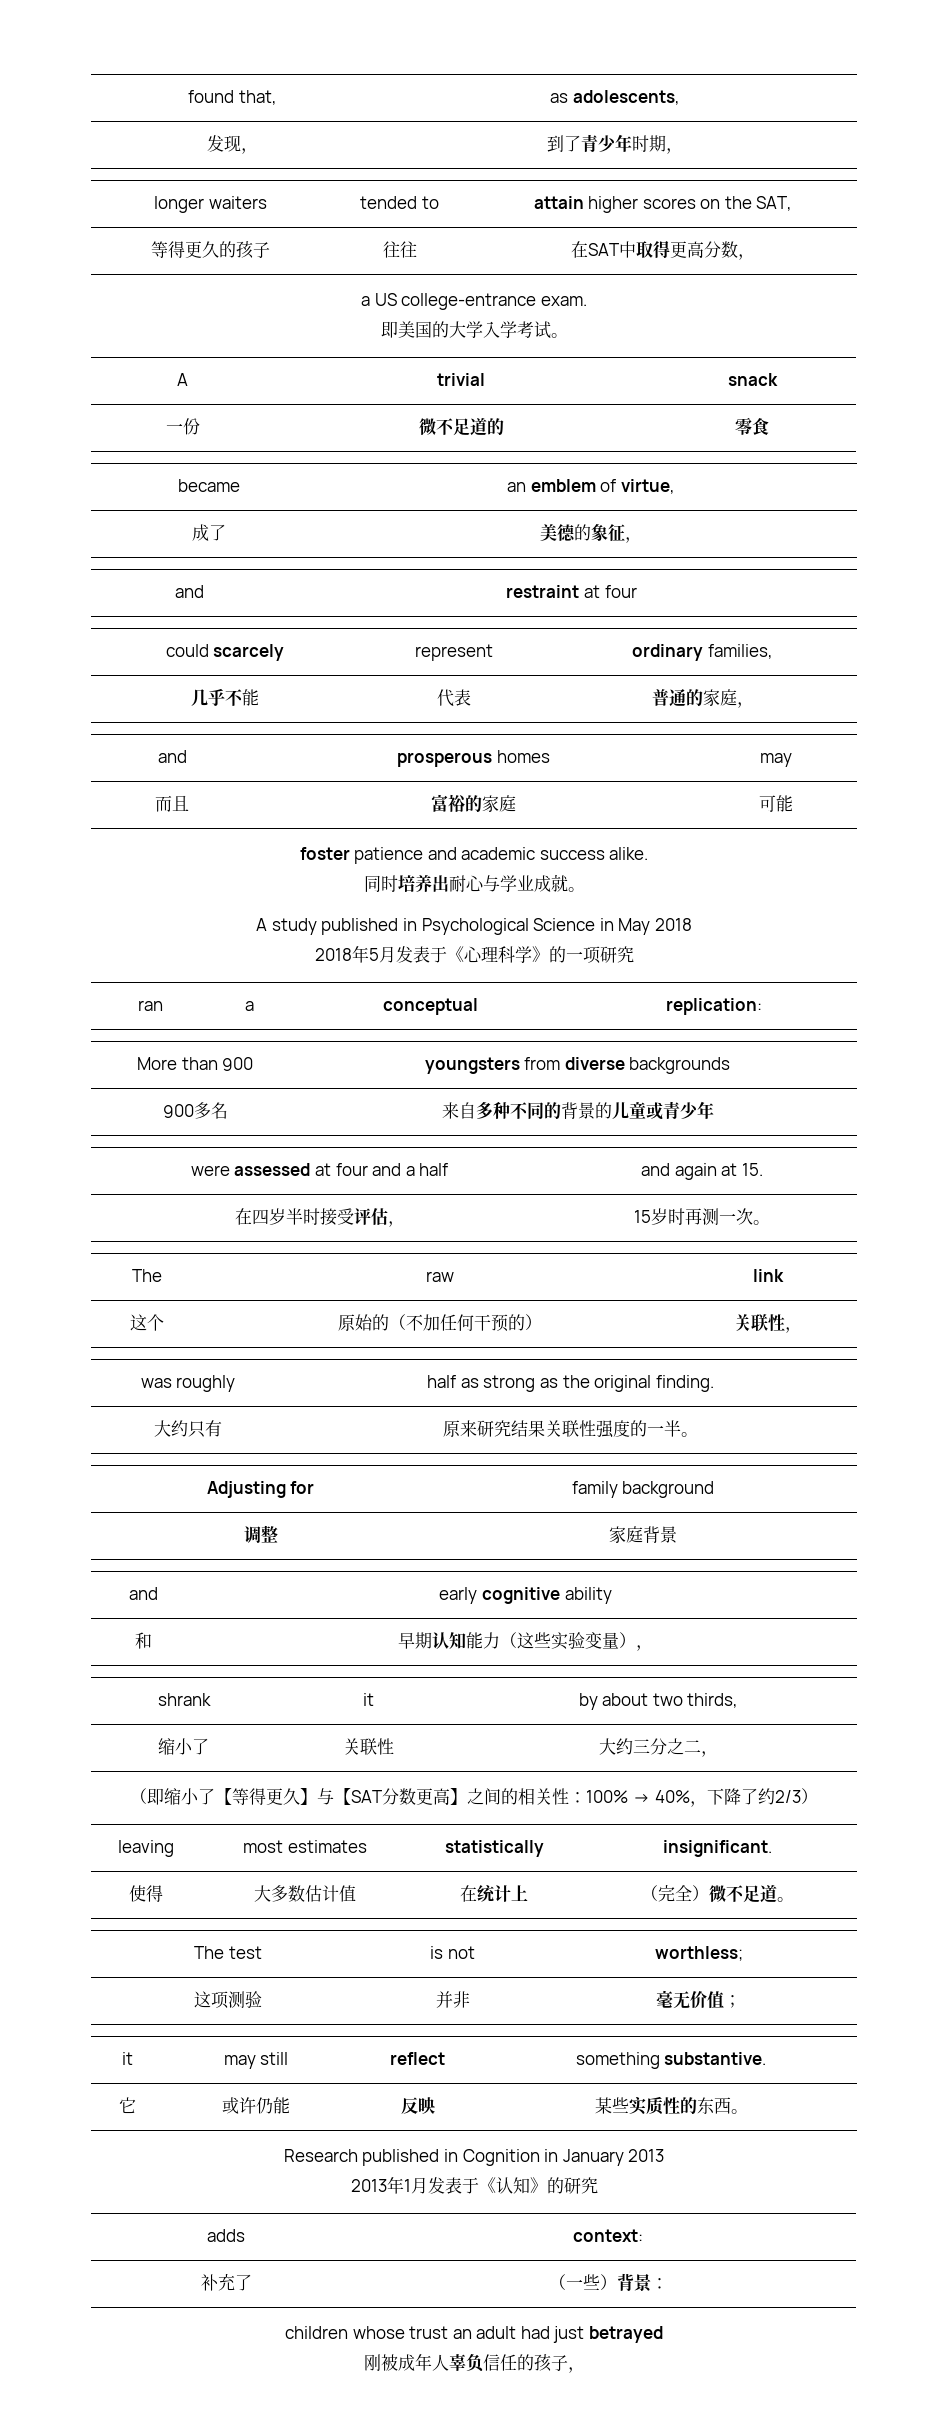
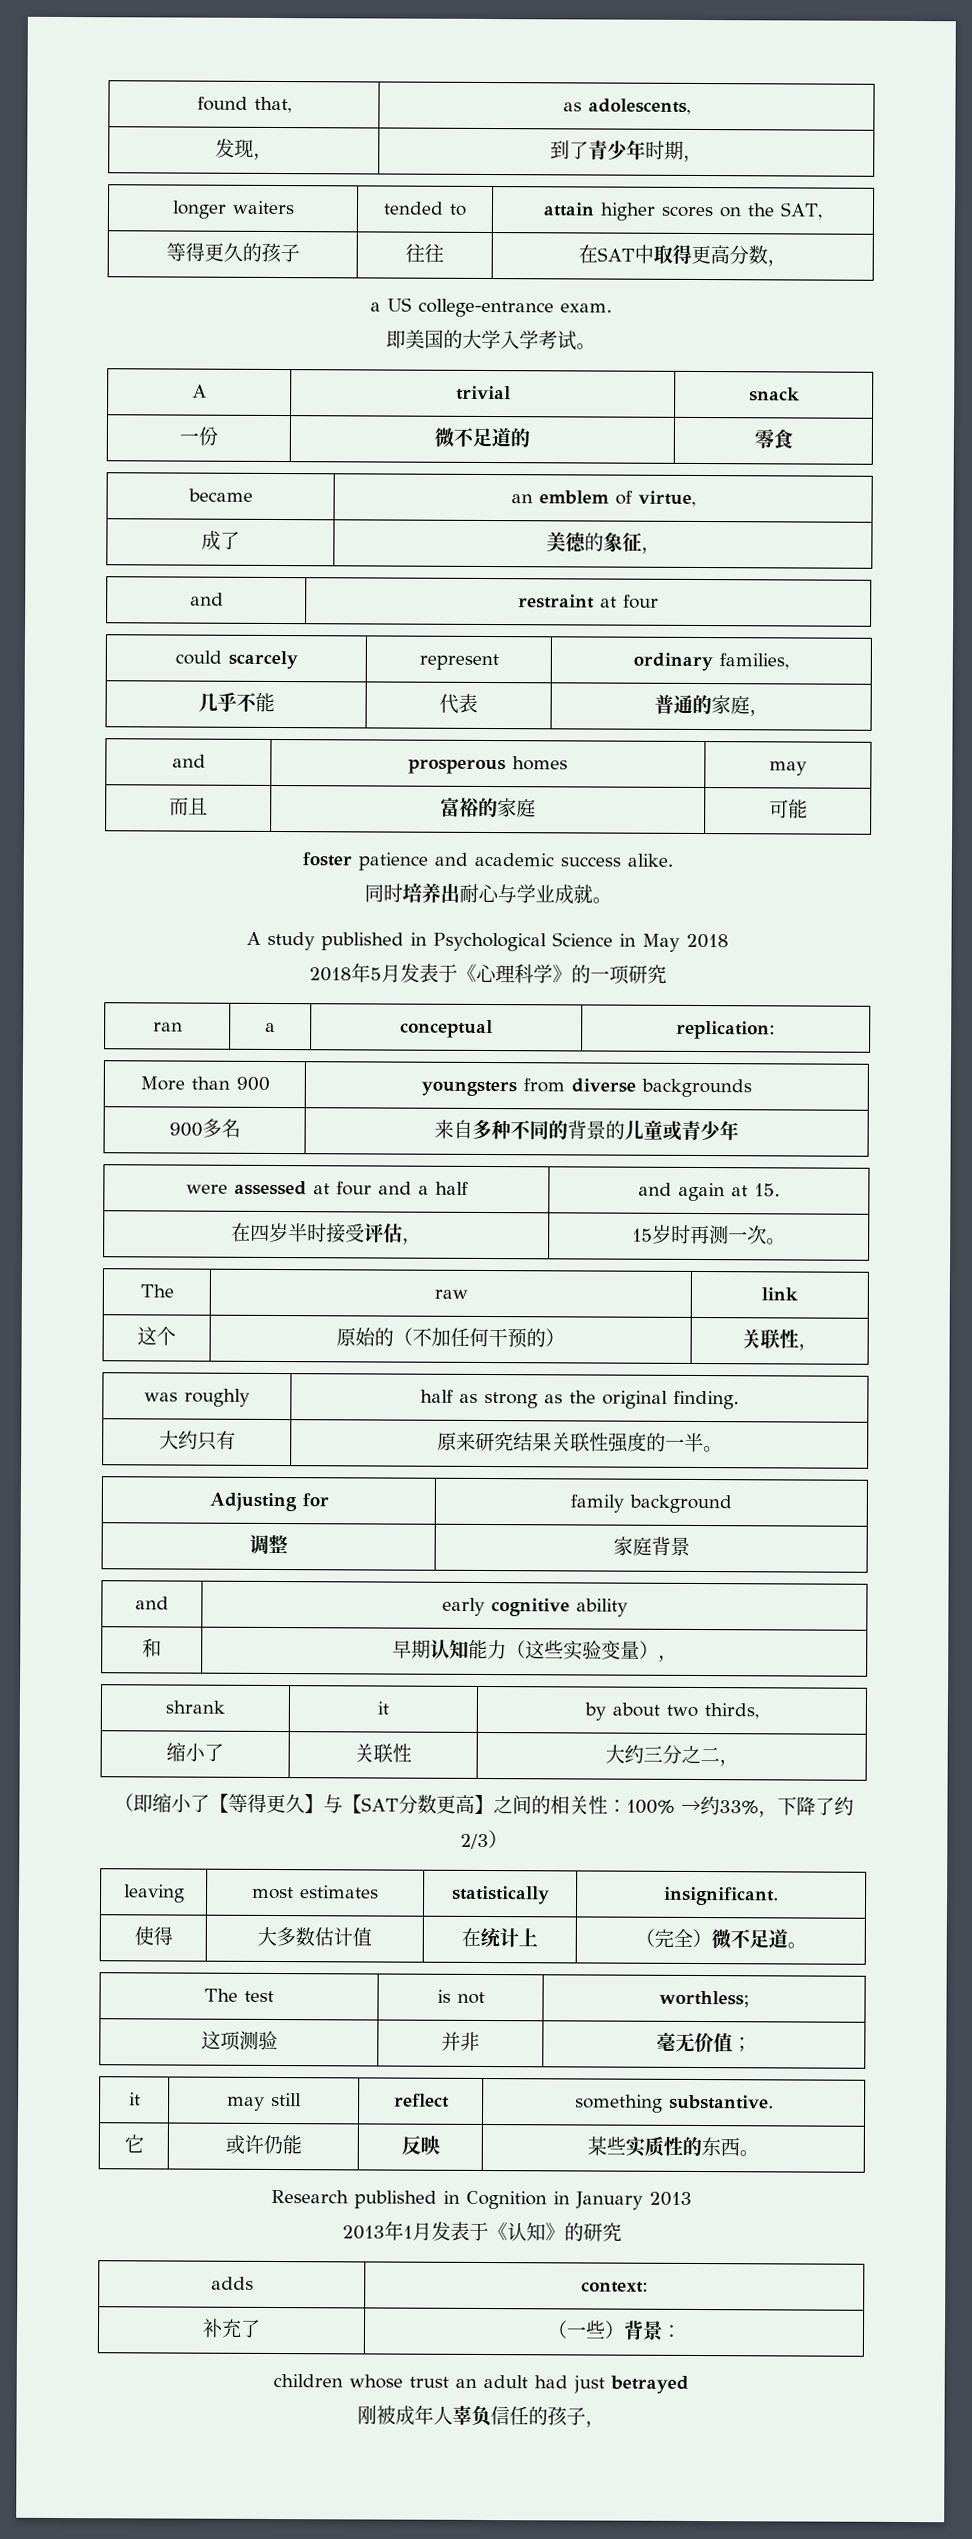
- （即缩小了【等得更久】与【SAT分数更高】之间的相关性：100% → 40%，下降了约2/3）
+ （即缩小了【等得更久】与【SAT分数更高】之间的相关性：100% →约33%，下降了约2/3）

